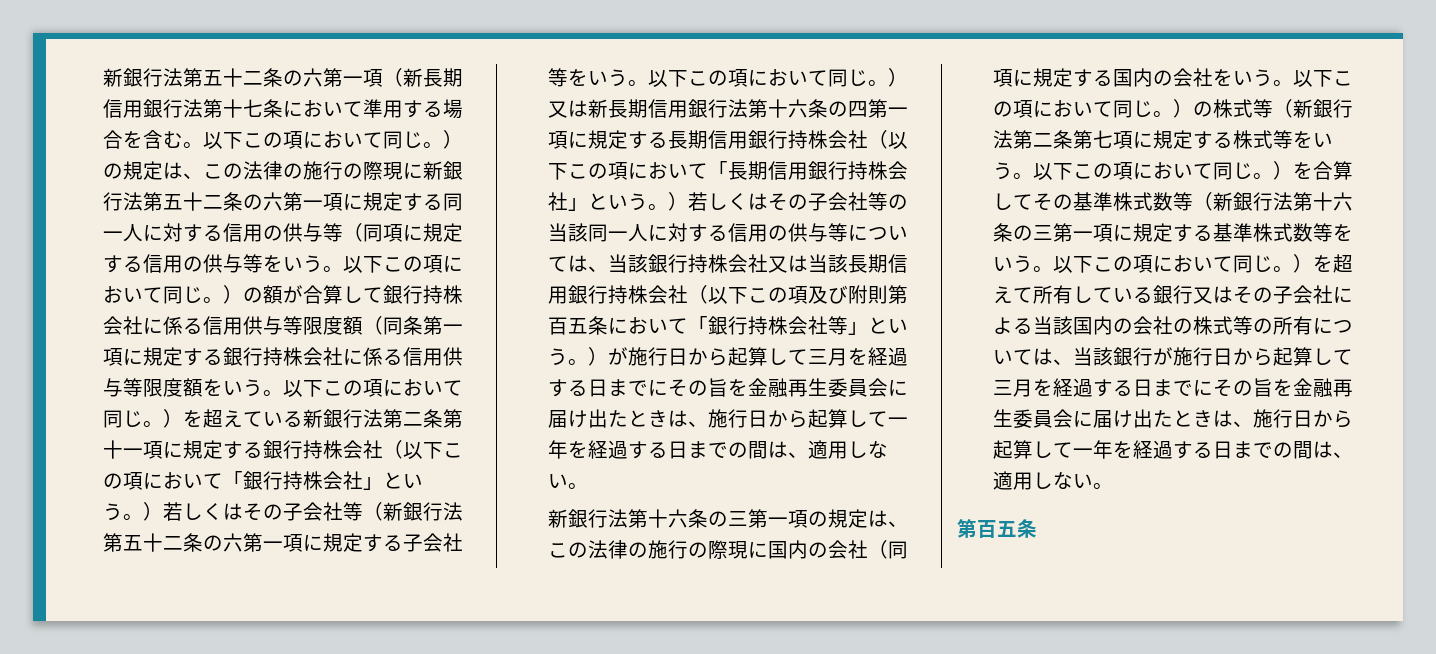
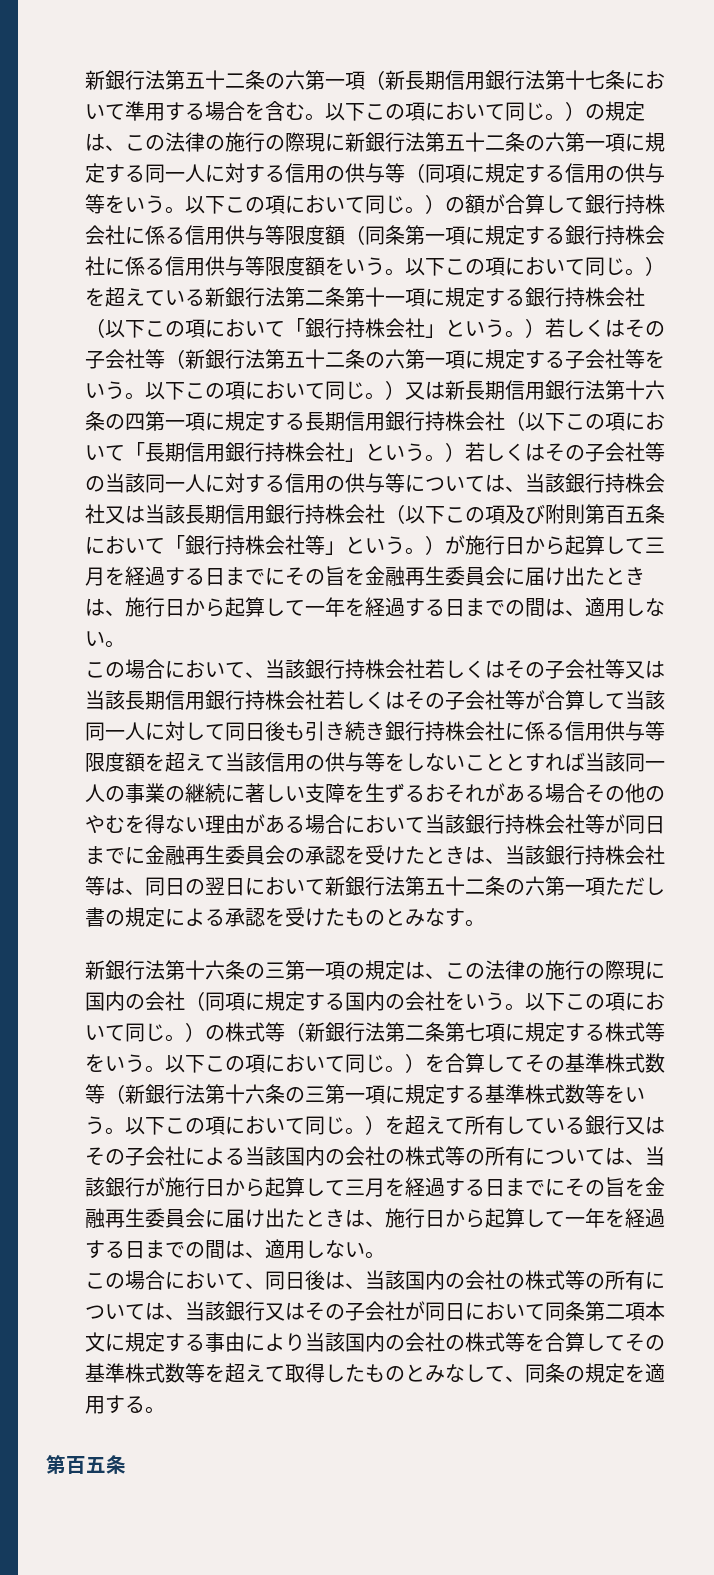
+ この場合において、当該銀行持株会社若しくはその子会社等又は当該長期信用銀行持株会社若しくはその子会社等が合算して当該同一人に対して同日後も引き続き銀行持株会社に係る信用供与等限度額を超えて当該信用の供与等をしないこととすれば当該同一人の事業の継続に著しい支障を生ずるおそれがある場合その他のやむを得ない理由がある場合において当該銀行持株会社等が同日までに金融再生委員会の承認を受けたときは、当該銀行持株会社等は、同日の翌日において新銀行法第五十二条の六第一項ただし書の規定による承認を受けたものとみなす。
+ この場合において、同日後は、当該国内の会社の株式等の所有については、当該銀行又はその子会社が同日において同条第二項本文に規定する事由により当該国内の会社の株式等を合算してその基準株式数等を超えて取得したものとみなして、同条の規定を適用する。

